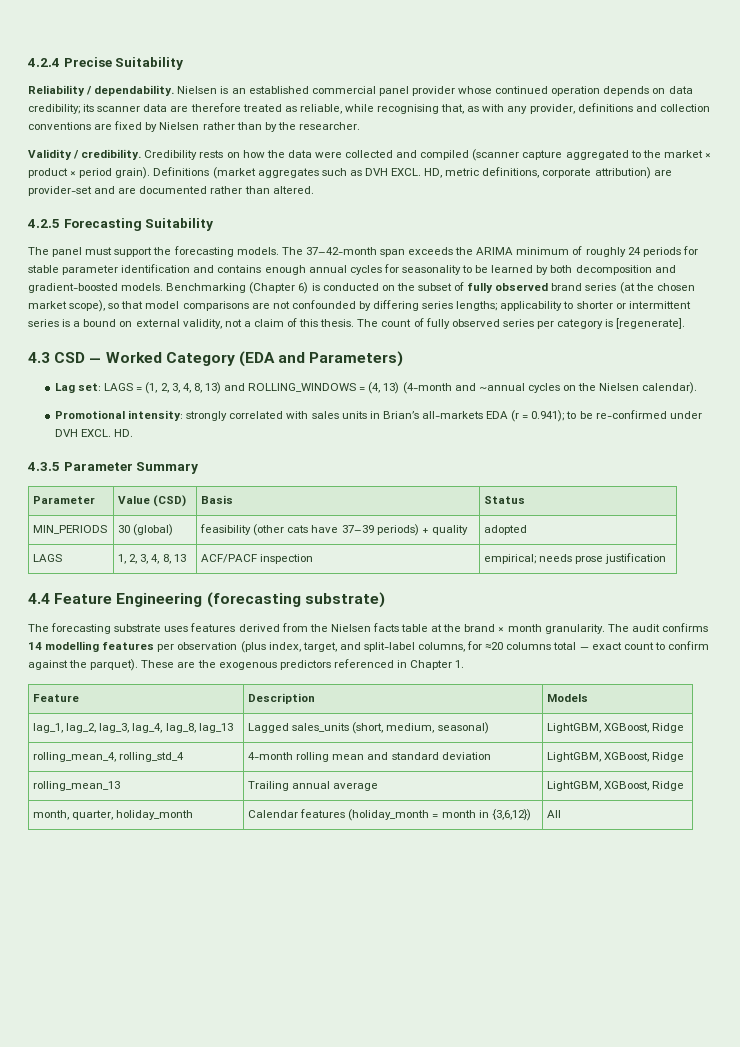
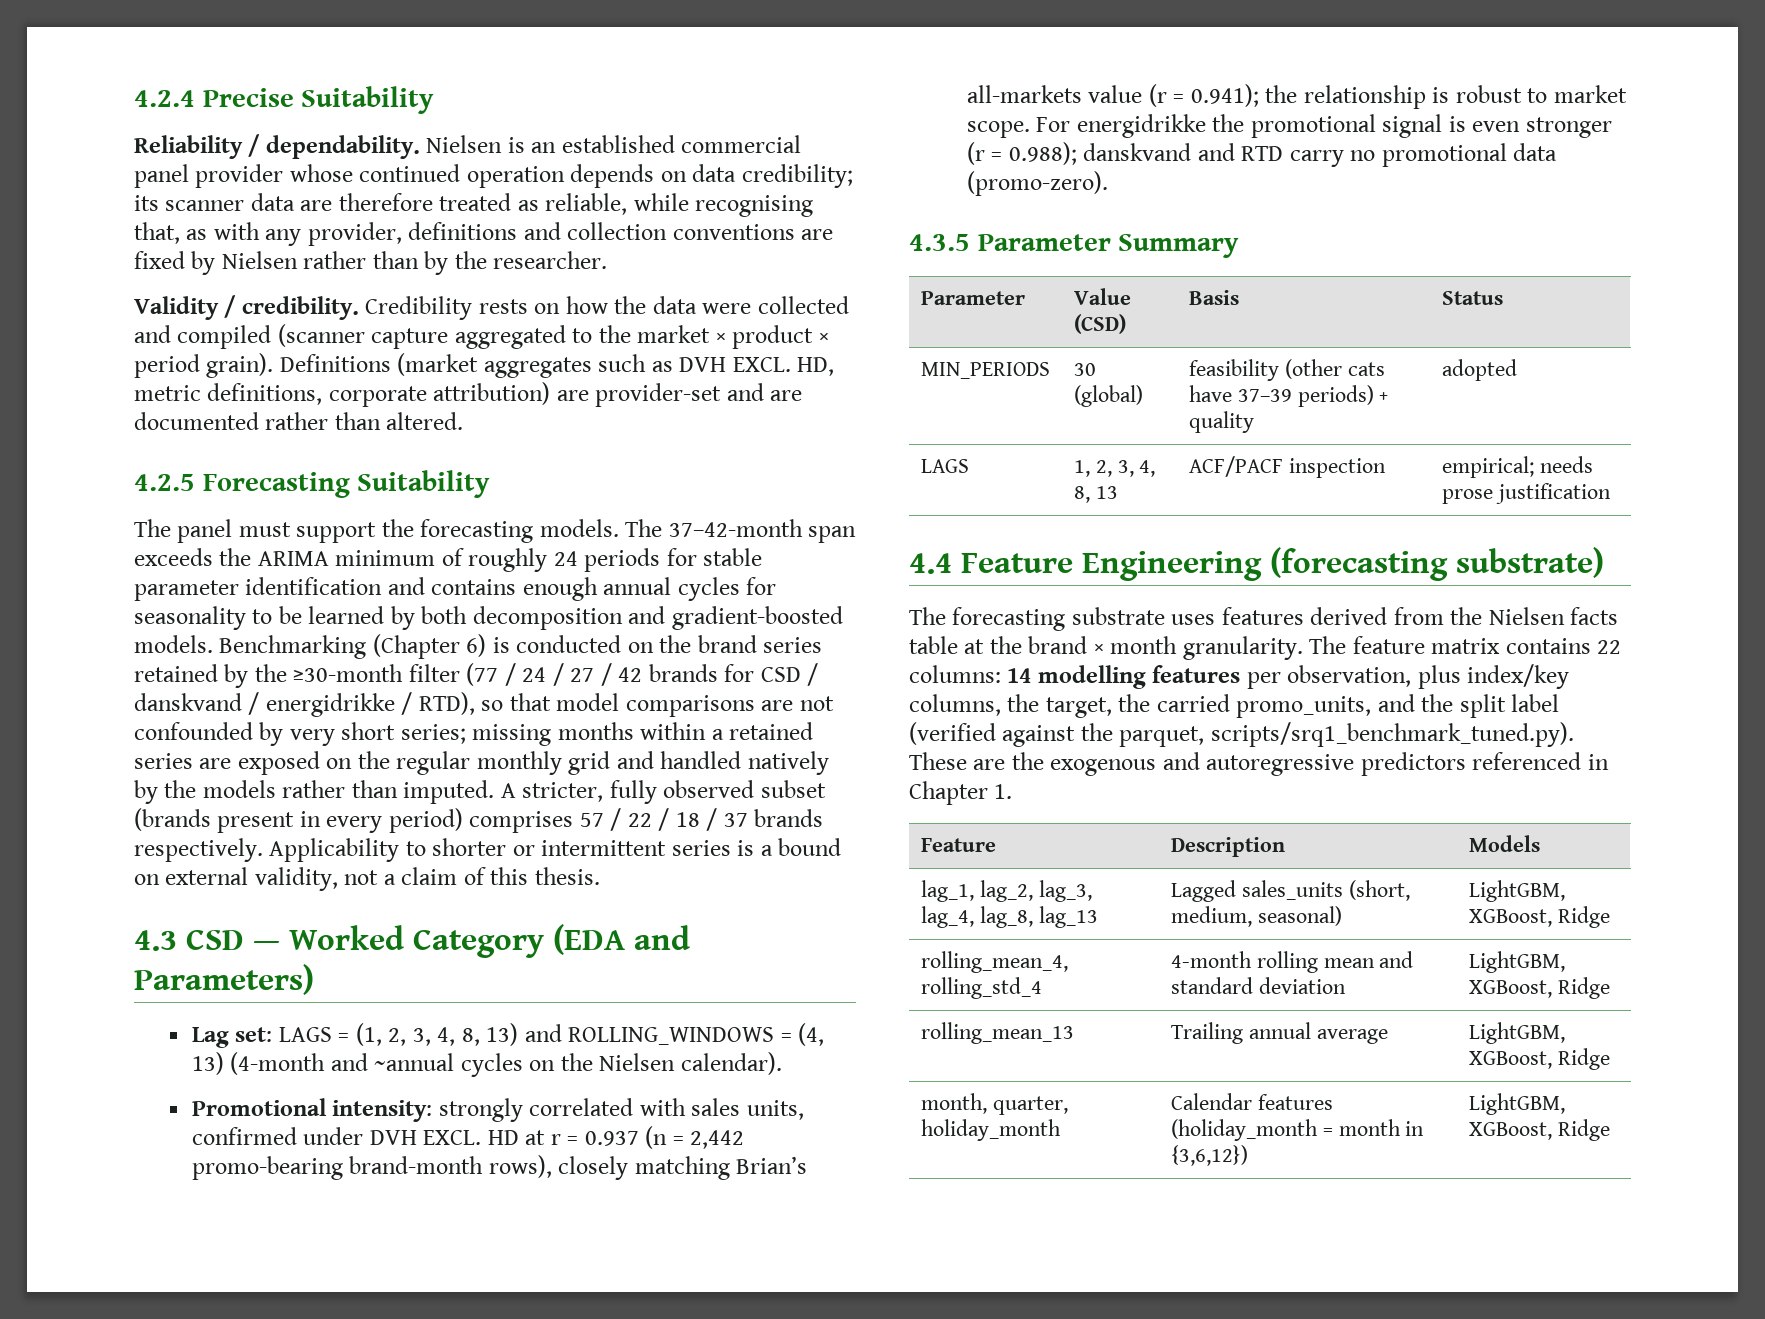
- Benchmarking (Chapter 6) is conducted on the subset of fully observed brand series (at the chosen market scope), so that model comparisons are not confounded by differing series lengths; applicability to shorter or intermittent series is a bound on external validity, not a claim of this thesis. The count of fully observed series per category is [regenerate].
+ Benchmarking (Chapter 6) is conducted on the brand series retained by the ≥30-month filter (77 / 24 / 27 / 42 brands for CSD / danskvand / energidrikke / RTD), so that model comparisons are not confounded by very short series; missing months within a retained series are exposed on the regular monthly grid and handled natively by the models rather than imputed. A stricter, fully observed subset (brands present in every period) comprises 57 / 22 / 18 / 37 brands respectively. Applicability to shorter or intermittent series is a bound on external validity, not a claim of this thesis.
- Promotional intensity: strongly correlated with sales units in Brian’s all-markets EDA (r = 0.941); to be re-confirmed under DVH EXCL. HD.
+ Promotional intensity: strongly correlated with sales units, confirmed under DVH EXCL. HD at r = 0.937 (n = 2,442 promo-bearing brand-month rows), closely matching Brian’s all-markets value (r = 0.941); the relationship is robust to market scope. For energidrikke the promotional signal is even stronger (r = 0.988); danskvand and RTD carry no promotional data (promo-zero).
- The audit confirms 14 modelling features per observation (plus index, target, and split-label columns, for ≈20 columns total — exact count to confirm against the parquet). These are the exogenous predictors referenced in Chapter 1.
+ The feature matrix contains 22 columns: 14 modelling features per observation, plus index/key columns, the target, the carried promo_units, and the split label (verified against the parquet, scripts/srq1_benchmark_tuned.py). These are the exogenous and autoregressive predictors referenced in Chapter 1.
- month, quarter, holiday_month | Calendar features (holiday_month = month in {3,6,12}) | All
+ month, quarter, holiday_month | Calendar features (holiday_month = month in {3,6,12}) | LightGBM, XGBoost, Ridge

